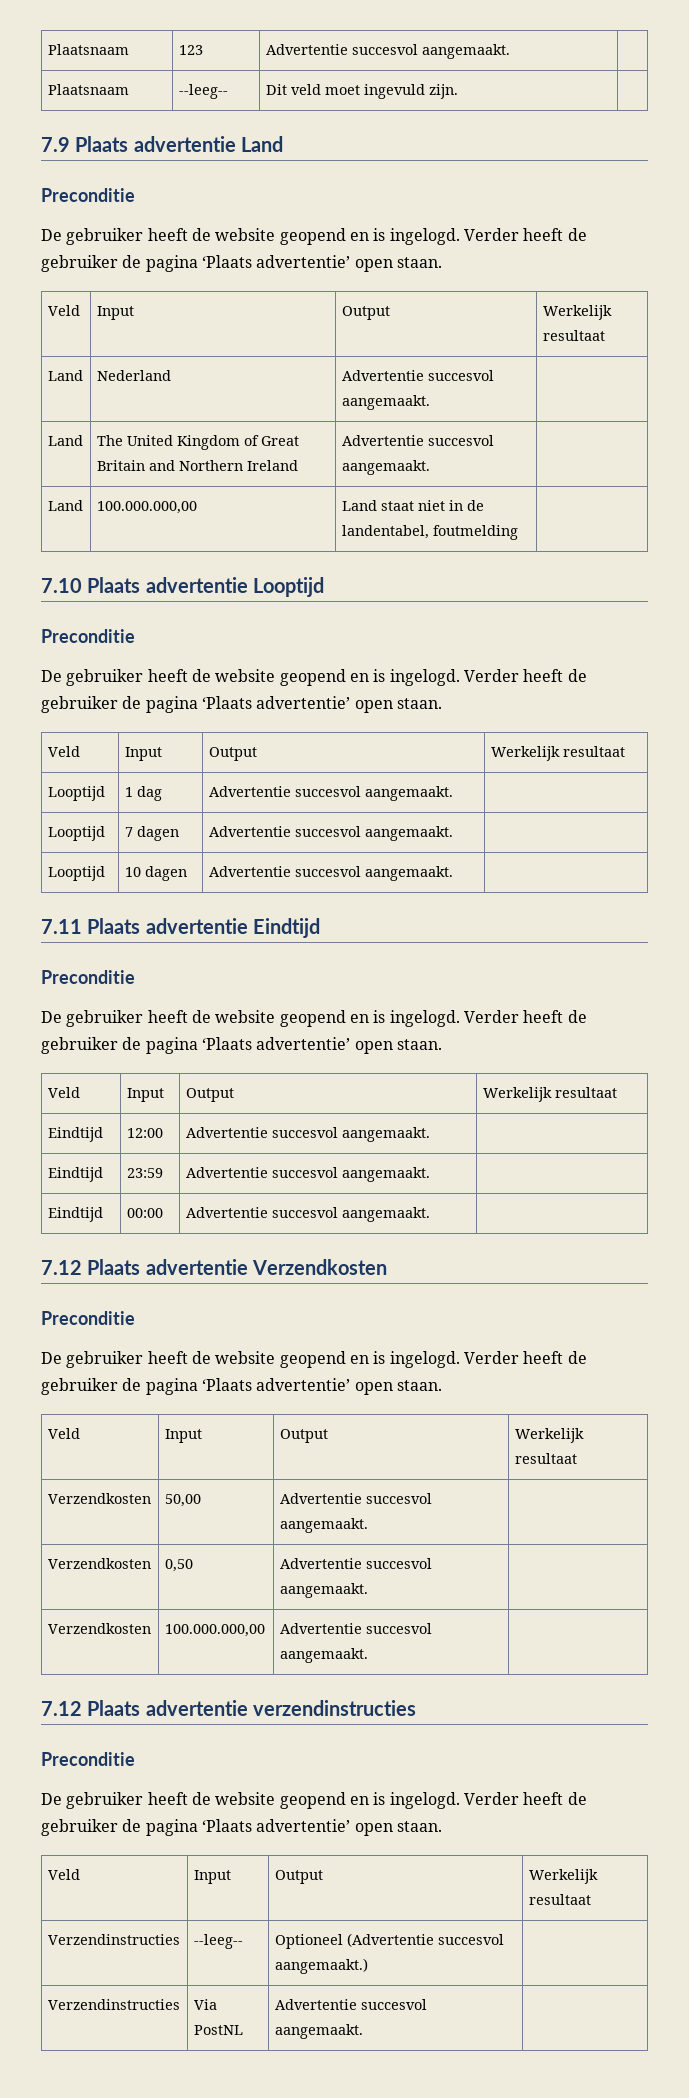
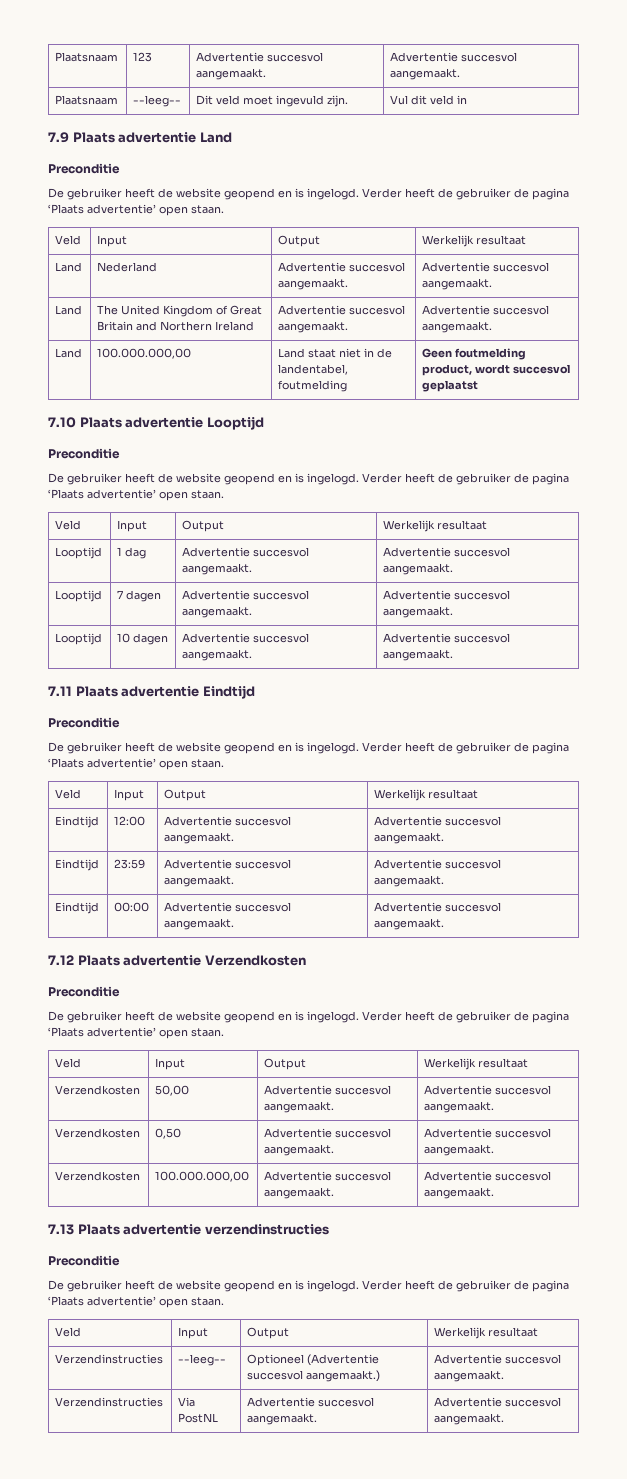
- Plaatsnaam | 123 | Advertentie succesvol aangemaakt. |
+ Plaatsnaam | 123 | Advertentie succesvol aangemaakt. | Advertentie succesvol aangemaakt.
- Plaatsnaam | --leeg-- | Dit veld moet ingevuld zijn. |
+ Plaatsnaam | --leeg-- | Dit veld moet ingevuld zijn. | Vul dit veld in
- Land | Nederland | Advertentie succesvol aangemaakt. |
+ Land | Nederland | Advertentie succesvol aangemaakt. | Advertentie succesvol aangemaakt.
- Land | The United Kingdom of Great Britain and Northern Ireland | Advertentie succesvol aangemaakt. |
+ Land | The United Kingdom of Great Britain and Northern Ireland | Advertentie succesvol aangemaakt. | Advertentie succesvol aangemaakt.
- Land | 100.000.000,00 | Land staat niet in de landentabel, foutmelding |
+ Land | 100.000.000,00 | Land staat niet in de landentabel, foutmelding | Geen foutmelding product, wordt succesvol geplaatst
- Looptijd | 1 dag | Advertentie succesvol aangemaakt. |
+ Looptijd | 1 dag | Advertentie succesvol aangemaakt. | Advertentie succesvol aangemaakt.
- Looptijd | 7 dagen | Advertentie succesvol aangemaakt. |
+ Looptijd | 7 dagen | Advertentie succesvol aangemaakt. | Advertentie succesvol aangemaakt.
- Looptijd | 10 dagen | Advertentie succesvol aangemaakt. |
+ Looptijd | 10 dagen | Advertentie succesvol aangemaakt. | Advertentie succesvol aangemaakt.
- Eindtijd | 12:00 | Advertentie succesvol aangemaakt. |
+ Eindtijd | 12:00 | Advertentie succesvol aangemaakt. | Advertentie succesvol aangemaakt.
- Eindtijd | 23:59 | Advertentie succesvol aangemaakt. |
+ Eindtijd | 23:59 | Advertentie succesvol aangemaakt. | Advertentie succesvol aangemaakt.
- Eindtijd | 00:00 | Advertentie succesvol aangemaakt. |
+ Eindtijd | 00:00 | Advertentie succesvol aangemaakt. | Advertentie succesvol aangemaakt.
- Verzendkosten | 50,00 | Advertentie succesvol aangemaakt. |
+ Verzendkosten | 50,00 | Advertentie succesvol aangemaakt. | Advertentie succesvol aangemaakt.
- Verzendkosten | 0,50 | Advertentie succesvol aangemaakt. |
+ Verzendkosten | 0,50 | Advertentie succesvol aangemaakt. | Advertentie succesvol aangemaakt.
- Verzendkosten | 100.000.000,00 | Advertentie succesvol aangemaakt. |
- 7.12 Plaats advertentie verzendinstructies
+ Verzendkosten | 100.000.000,00 | Advertentie succesvol aangemaakt. | Advertentie succesvol aangemaakt.
+ 7.13 Plaats advertentie verzendinstructies
- Verzendinstructies | --leeg-- | Optioneel (Advertentie succesvol aangemaakt.) |
+ Verzendinstructies | --leeg-- | Optioneel (Advertentie succesvol aangemaakt.) | Advertentie succesvol aangemaakt.
- Verzendinstructies | Via PostNL | Advertentie succesvol aangemaakt. |
+ Verzendinstructies | Via PostNL | Advertentie succesvol aangemaakt. | Advertentie succesvol aangemaakt.

